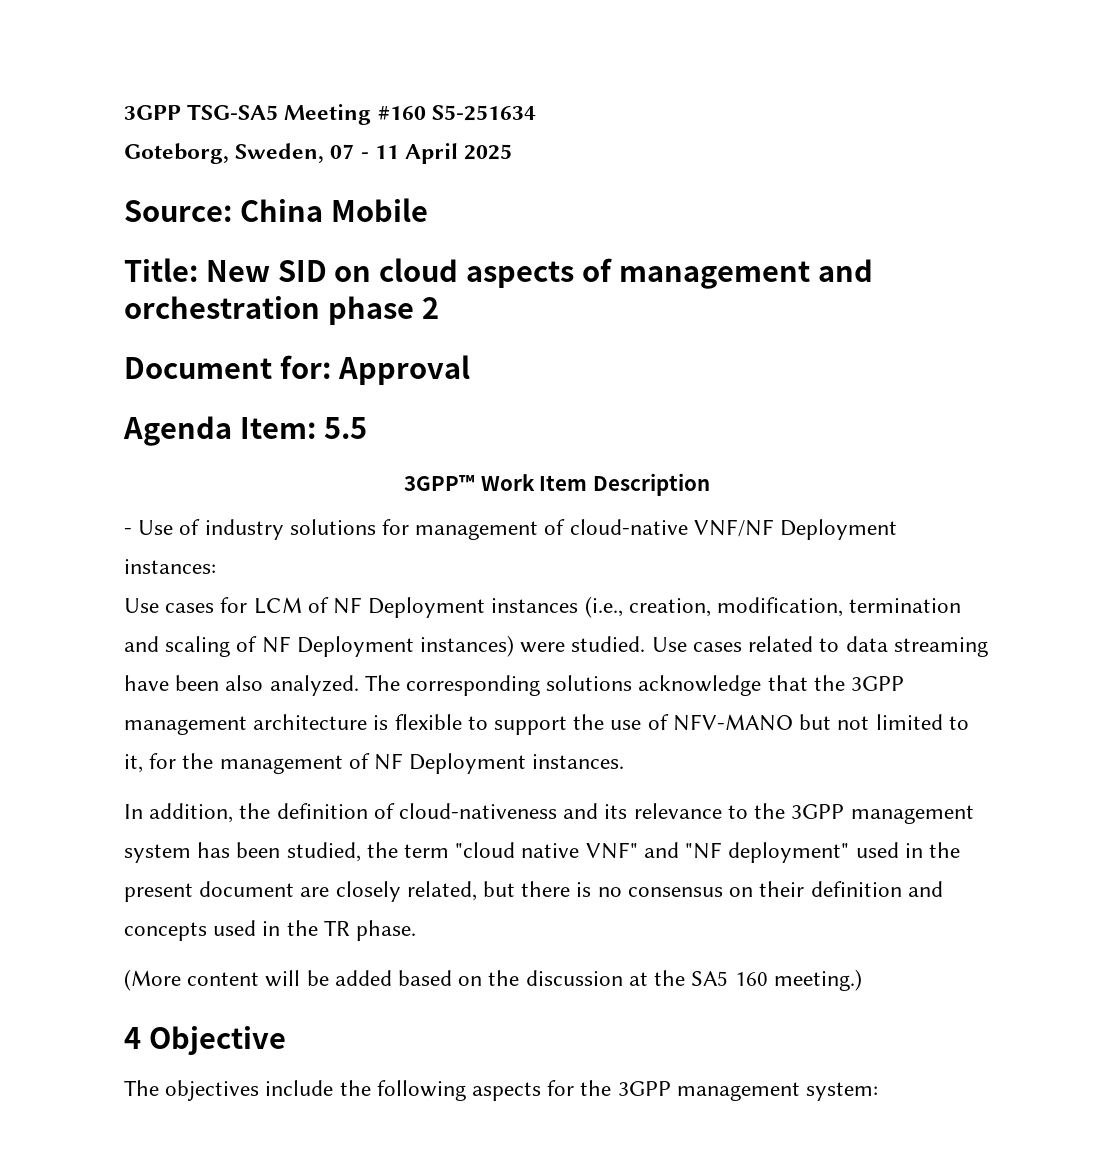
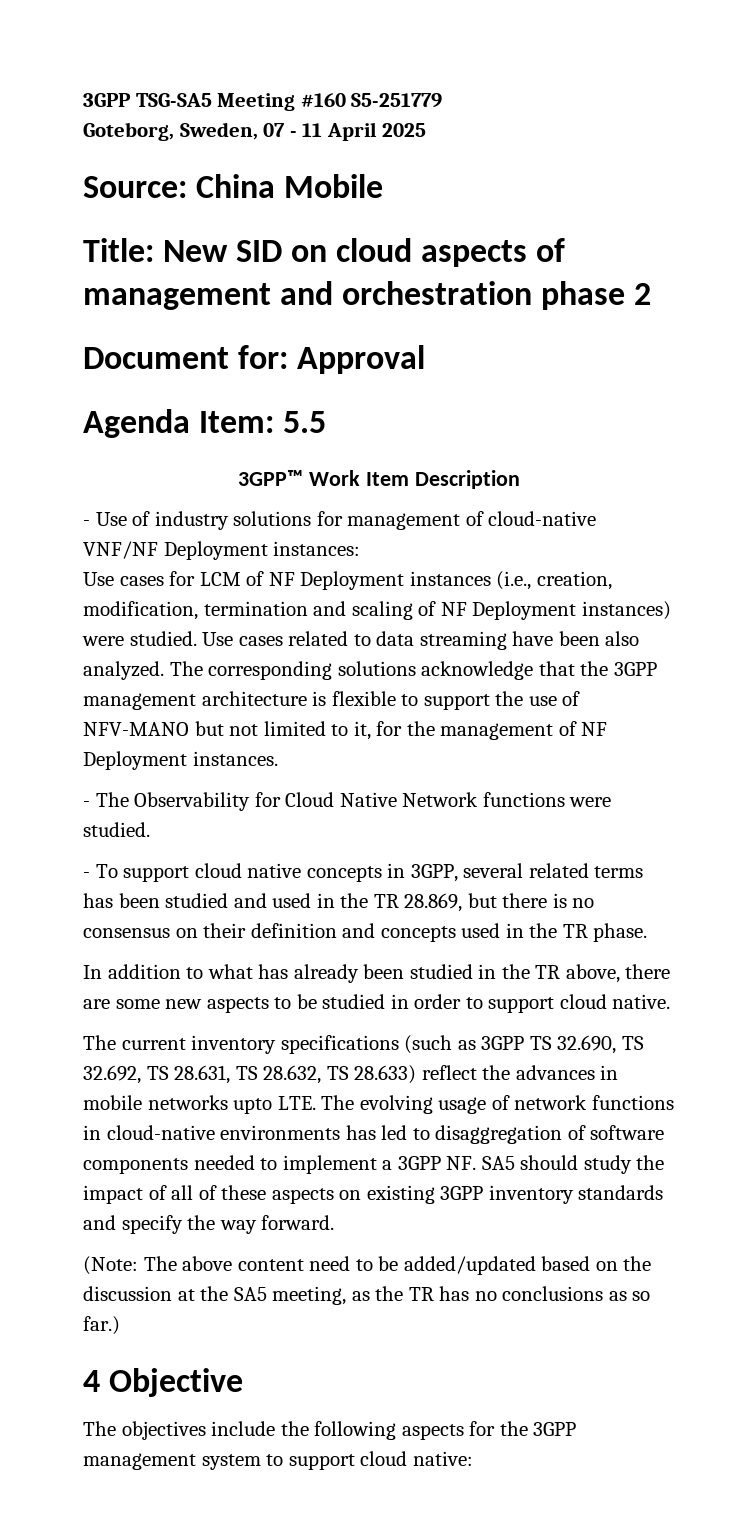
- 3GPP TSG-SA5 Meeting #160 S5-251634
+ 3GPP TSG-SA5 Meeting #160 S5-251779
- In addition, the definition of cloud-nativeness and its relevance to the 3GPP management system has been studied, the term "cloud native VNF" and "NF deployment" used in the present document are closely related, but there is no consensus on their definition and concepts used in the TR phase.
+ - The Observability for Cloud Native Network functions were studied.
+ - To support cloud native concepts in 3GPP, several related terms has been studied and used in the TR 28.869, but there is no consensus on their definition and concepts used in the TR phase.
- (More content will be added based on the discussion at the SA5 160 meeting.)
+ In addition to what has already been studied in the TR above, there are some new aspects to be studied in order to support cloud native.
+ The current inventory specifications (such as 3GPP TS 32.690, TS 32.692, TS 28.631, TS 28.632, TS 28.633) reflect the advances in mobile networks upto LTE. The evolving usage of network functions in cloud-native environments has led to disaggregation of software components needed to implement a 3GPP NF. SA5 should study the impact of all of these aspects on existing 3GPP inventory standards and specify the way forward.
+ (Note: The above content need to be added/updated based on the discussion at the SA5 meeting, as the TR has no conclusions as so far.)
- The objectives include the following aspects for the 3GPP management system:
+ The objectives include the following aspects for the 3GPP management system to support cloud native:

